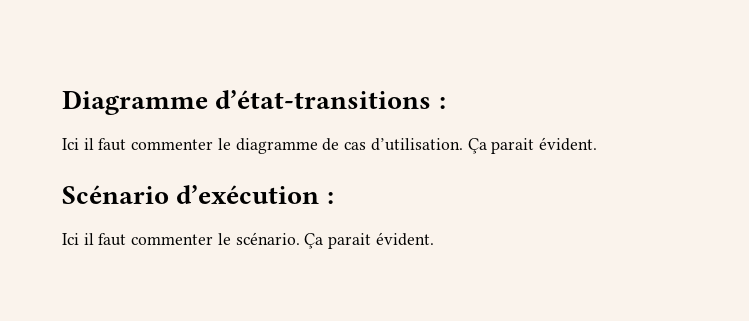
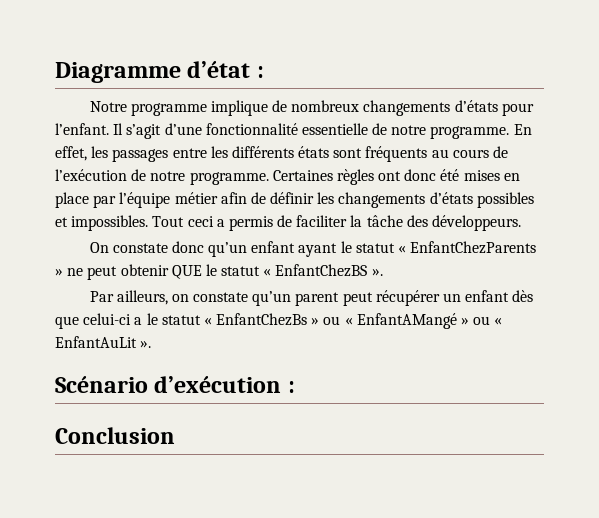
- Diagramme d’état-transitions :
- Ici il faut commenter le diagramme de cas d’utilisation. Ça parait évident.
+ Diagramme d’état :
+ Notre programme implique de nombreux changements d’états pour l’enfant. Il s’agit d’une fonctionnalité essentielle de notre programme. En effet, les passages entre les différents états sont fréquents au cours de l’exécution de notre programme. Certaines règles ont donc été mises en place par l’équipe métier afin de définir les changements d’états possibles et impossibles. Tout ceci a permis de faciliter la tâche des développeurs.
+ On constate donc qu’un enfant ayant le statut « EnfantChezParents » ne peut obtenir QUE le statut « EnfantChezBS ».
+ Par ailleurs, on constate qu’un parent peut récupérer un enfant dès que celui-ci a le statut « EnfantChezBs » ou « EnfantAMangé » ou « EnfantAuLit ».
  Scénario d’exécution :
- Ici il faut commenter le scénario. Ça parait évident.
+ Conclusion

